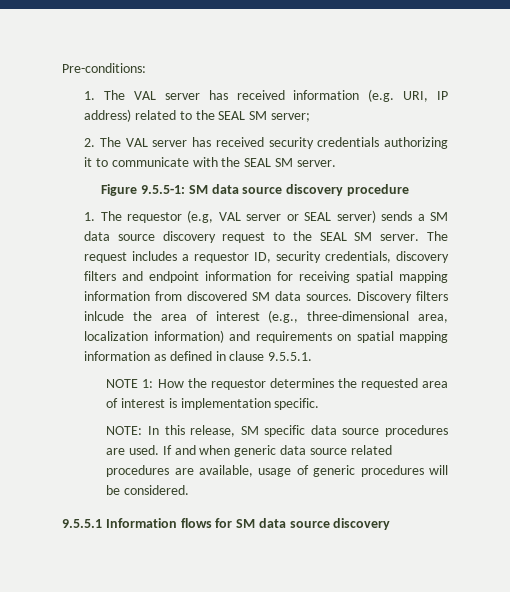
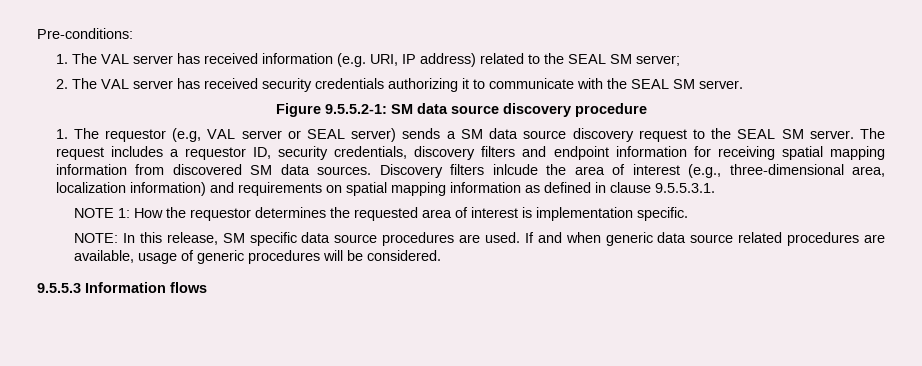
- Figure 9.5.5-1: SM data source discovery procedure
+ Figure 9.5.5.2-1: SM data source discovery procedure
- Discovery filters inlcude the area of interest (e.g., three-dimensional area, localization information) and requirements on spatial mapping information as defined in clause 9.5.5.1.
+ Discovery filters inlcude the area of interest (e.g., three-dimensional area, localization information) and requirements on spatial mapping information as defined in clause 9.5.5.3.1.
- 9.5.5.1 Information flows for SM data source discovery
+ 9.5.5.3 Information flows

